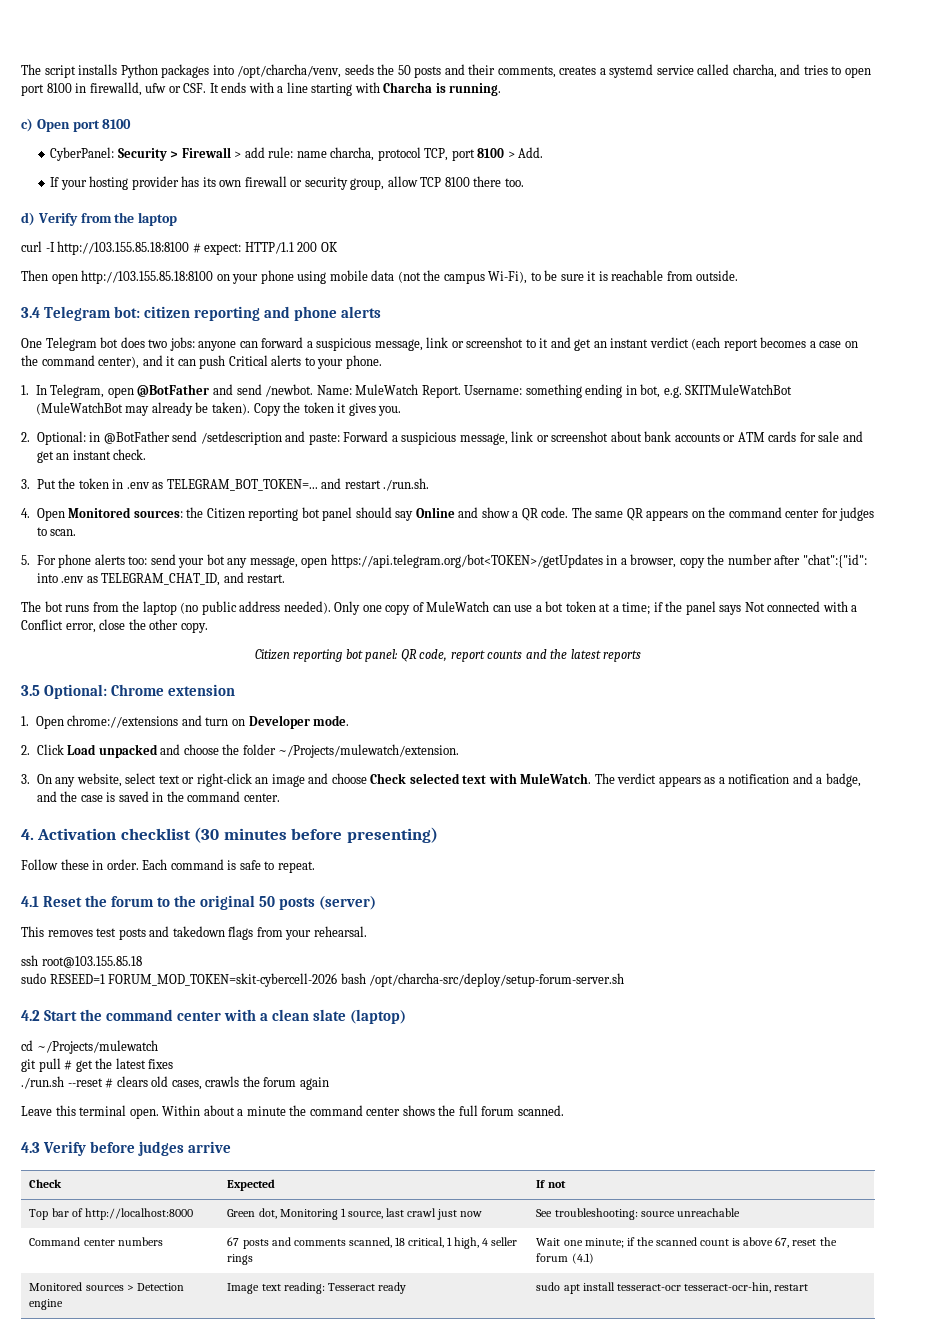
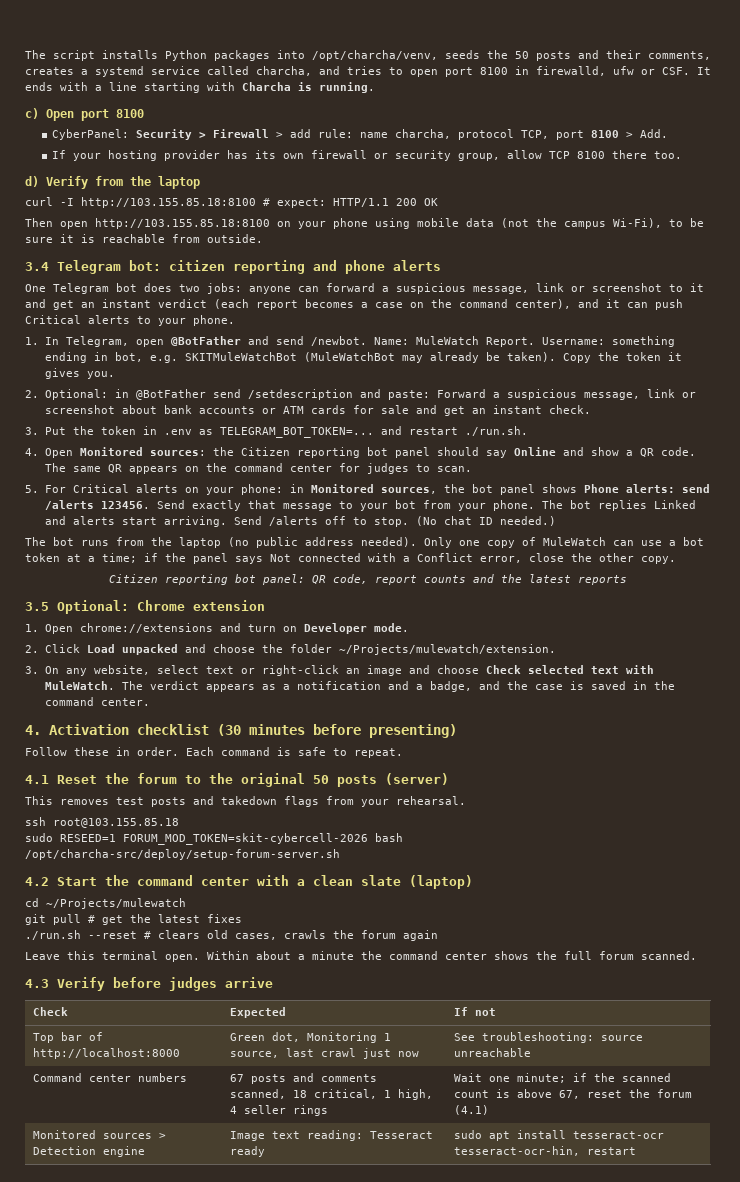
- 5. For phone alerts too: send your bot any message, open https://api.telegram.org/bot<TOKEN>/getUpdates in a browser, copy the number after "chat":{"id": into .env as TELEGRAM_CHAT_ID, and restart.
+ 5. For Critical alerts on your phone: in Monitored sources, the bot panel shows Phone alerts: send /alerts 123456. Send exactly that message to your bot from your phone. The bot replies Linked and alerts start arriving. Send /alerts off to stop. (No chat ID needed.)

